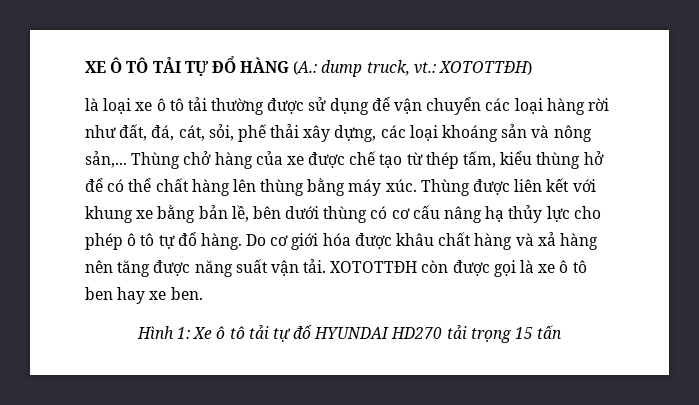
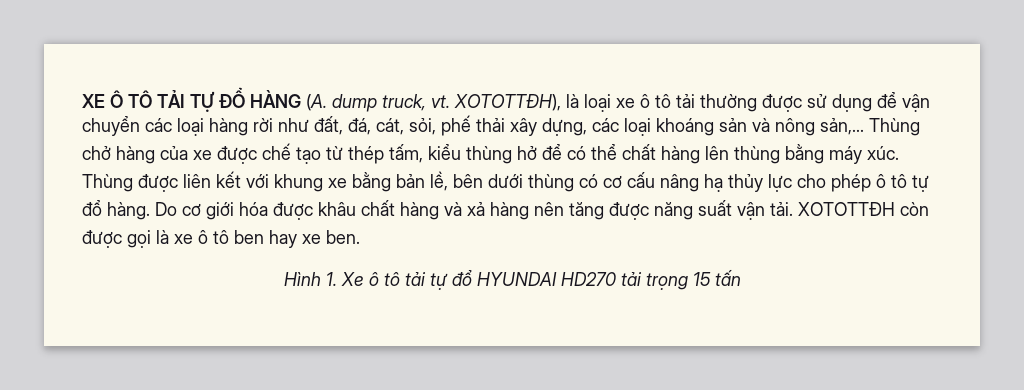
- XE Ô TÔ TẢI TỰ ĐỔ HÀNG (A.: dump truck, vt.: XOTOTTĐH)
- là loại xe ô tô tải thường được sử dụng để vận chuyển các loại hàng rời như đất, đá, cát, sỏi, phế thải xây dựng, các loại khoáng sản và nông sản,...
+ XE Ô TÔ TẢI TỰ ĐỔ HÀNG (A. dump truck, vt. XOTOTTĐH), là loại xe ô tô tải thường được sử dụng để vận chuyển các loại hàng rời như đất, đá, cát, sỏi, phế thải xây dựng, các loại khoáng sản và nông sản,...
- Hình 1: Xe ô tô tải tự đổ HYUNDAI HD270 tải trọng 15 tấn
+ Hình 1. Xe ô tô tải tự đổ HYUNDAI HD270 tải trọng 15 tấn

